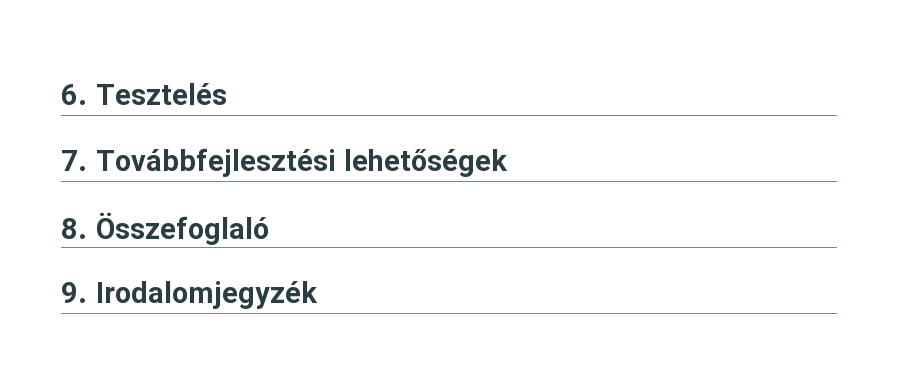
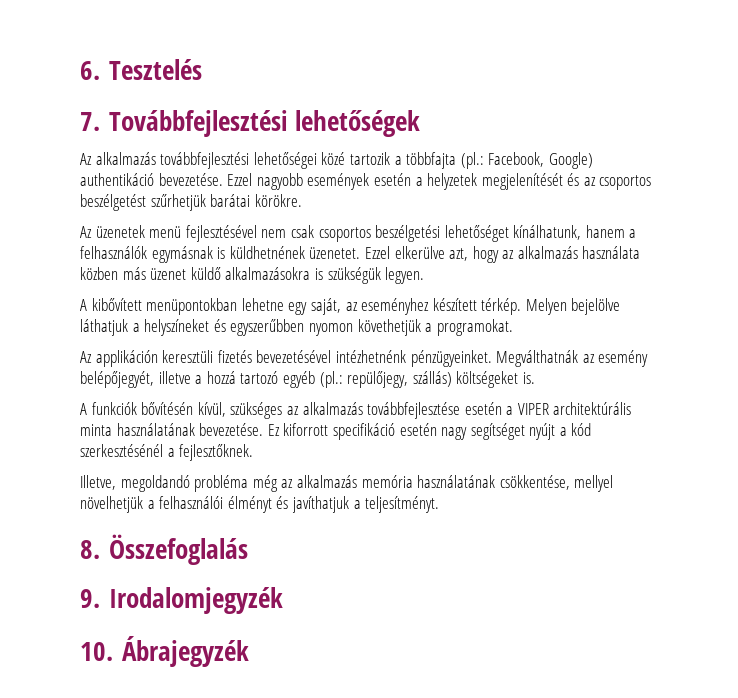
+ Az alkalmazás továbbfejlesztési lehetőségei közé tartozik a többfajta (pl.: Facebook, Google) authentikáció bevezetése. Ezzel nagyobb események esetén a helyzetek megjelenítését és az csoportos beszélgetést szűrhetjük barátai körökre.
+ Az üzenetek menü fejlesztésével nem csak csoportos beszélgetési lehetőséget kínálhatunk, hanem a felhasználók egymásnak is küldhetnének üzenetet. Ezzel elkerülve azt, hogy az alkalmazás használata közben más üzenet küldő alkalmazásokra is szükségük legyen.
+ A kibővített menüpontokban lehetne egy saját, az eseményhez készített térkép. Melyen bejelölve láthatjuk a helyszíneket és egyszerűbben nyomon követhetjük a programokat.
+ Az applikáción keresztüli fizetés bevezetésével intézhetnénk pénzügyeinket. Megválthatnák az esemény belépőjegyét, illetve a hozzá tartozó egyéb (pl.: repülőjegy, szállás) költségeket is.
+ A funkciók bővítésén kívül, szükséges az alkalmazás továbbfejlesztése esetén a VIPER architektúrális minta használatának bevezetése. Ez kiforrott specifikáció esetén nagy segítséget nyújt a kód szerkesztésénél a fejlesztőknek.
+ Illetve, megoldandó probléma még az alkalmazás memória használatának csökkentése, mellyel növelhetjük a felhasználói élményt és javíthatjuk a teljesítményt.
- 8. Összefoglaló
+ 8. Összefoglalás
+ 10. Ábrajegyzék

